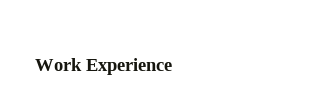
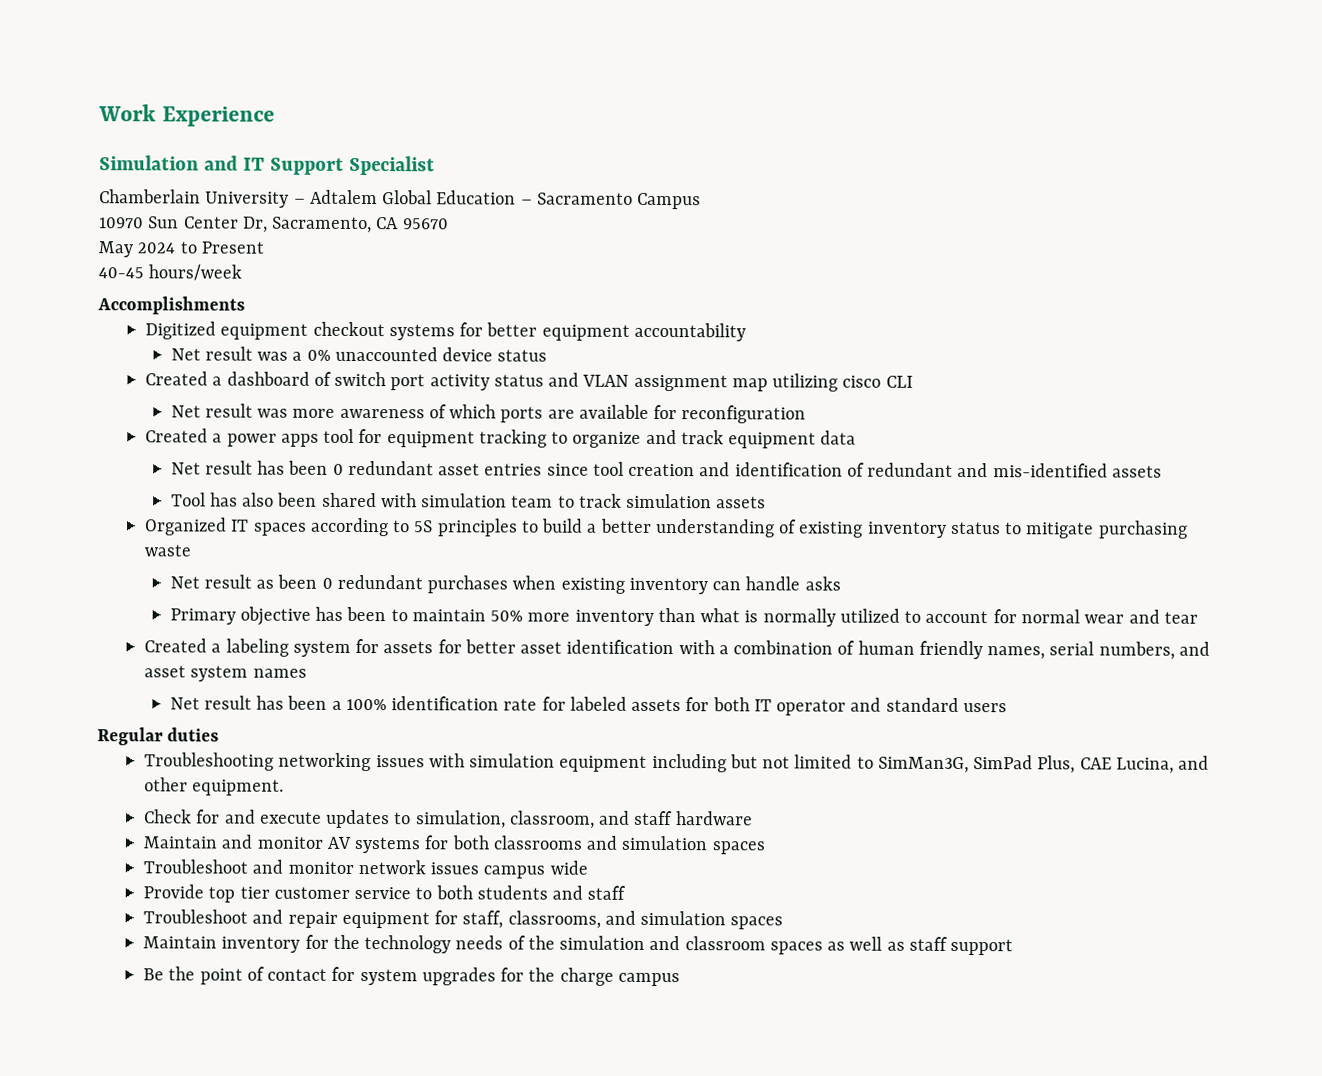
+ Simulation and IT Support Specialist
+ Chamberlain University – Adtalem Global Education – Sacramento Campus
+ 10970 Sun Center Dr, Sacramento, CA 95670
+ May 2024 to Present
+ 40-45 hours/week
+ Accomplishments
+ Digitized equipment checkout systems for better equipment accountability
+ Net result was a 0% unaccounted device status
+ Created a dashboard of switch port activity status and VLAN assignment map utilizing cisco CLI
+ Net result was more awareness of which ports are available for reconfiguration
+ Created a power apps tool for equipment tracking to organize and track equipment data
+ Net result has been 0 redundant asset entries since tool creation and identification of redundant and mis-identified assets
+ Tool has also been shared with simulation team to track simulation assets
+ Organized IT spaces according to 5S principles to build a better understanding of existing inventory status to mitigate purchasing waste
+ Net result as been 0 redundant purchases when existing inventory can handle asks
+ Primary objective has been to maintain 50% more inventory than what is normally utilized to account for normal wear and tear
+ Created a labeling system for assets for better asset identification with a combination of human friendly names, serial numbers, and asset system names
+ Net result has been a 100% identification rate for labeled assets for both IT operator and standard users
+ Regular duties
+ Troubleshooting networking issues with simulation equipment including but not limited to SimMan3G, SimPad Plus, CAE Lucina, and other equipment.
+ Check for and execute updates to simulation, classroom, and staff hardware
+ Maintain and monitor AV systems for both classrooms and simulation spaces
+ Troubleshoot and monitor network issues campus wide
+ Provide top tier customer service to both students and staff
+ Troubleshoot and repair equipment for staff, classrooms, and simulation spaces
+ Maintain inventory for the technology needs of the simulation and classroom spaces as well as staff support
+ Be the point of contact for system upgrades for the charge campus

